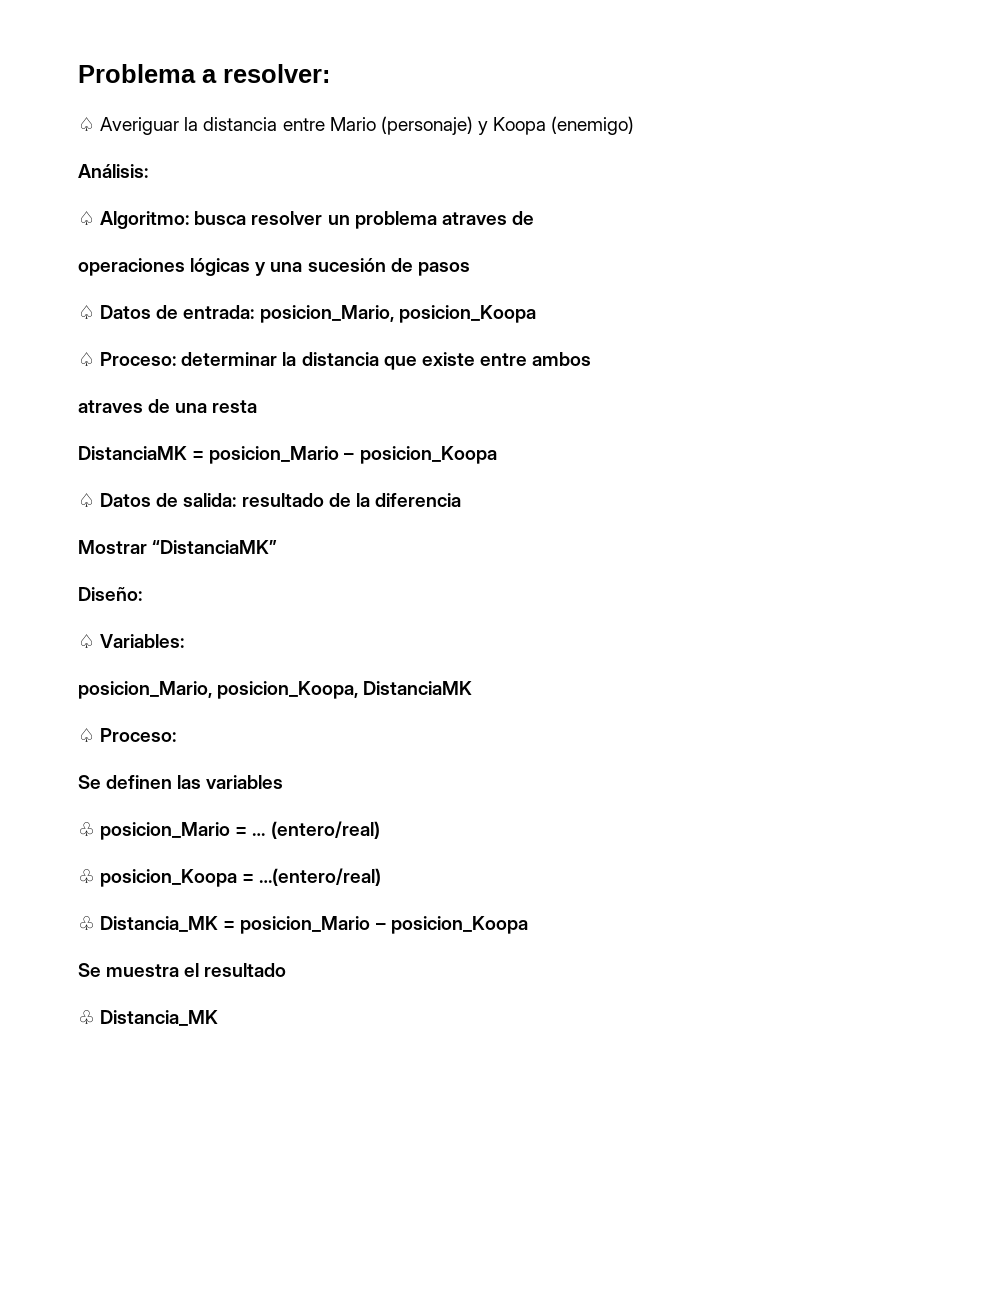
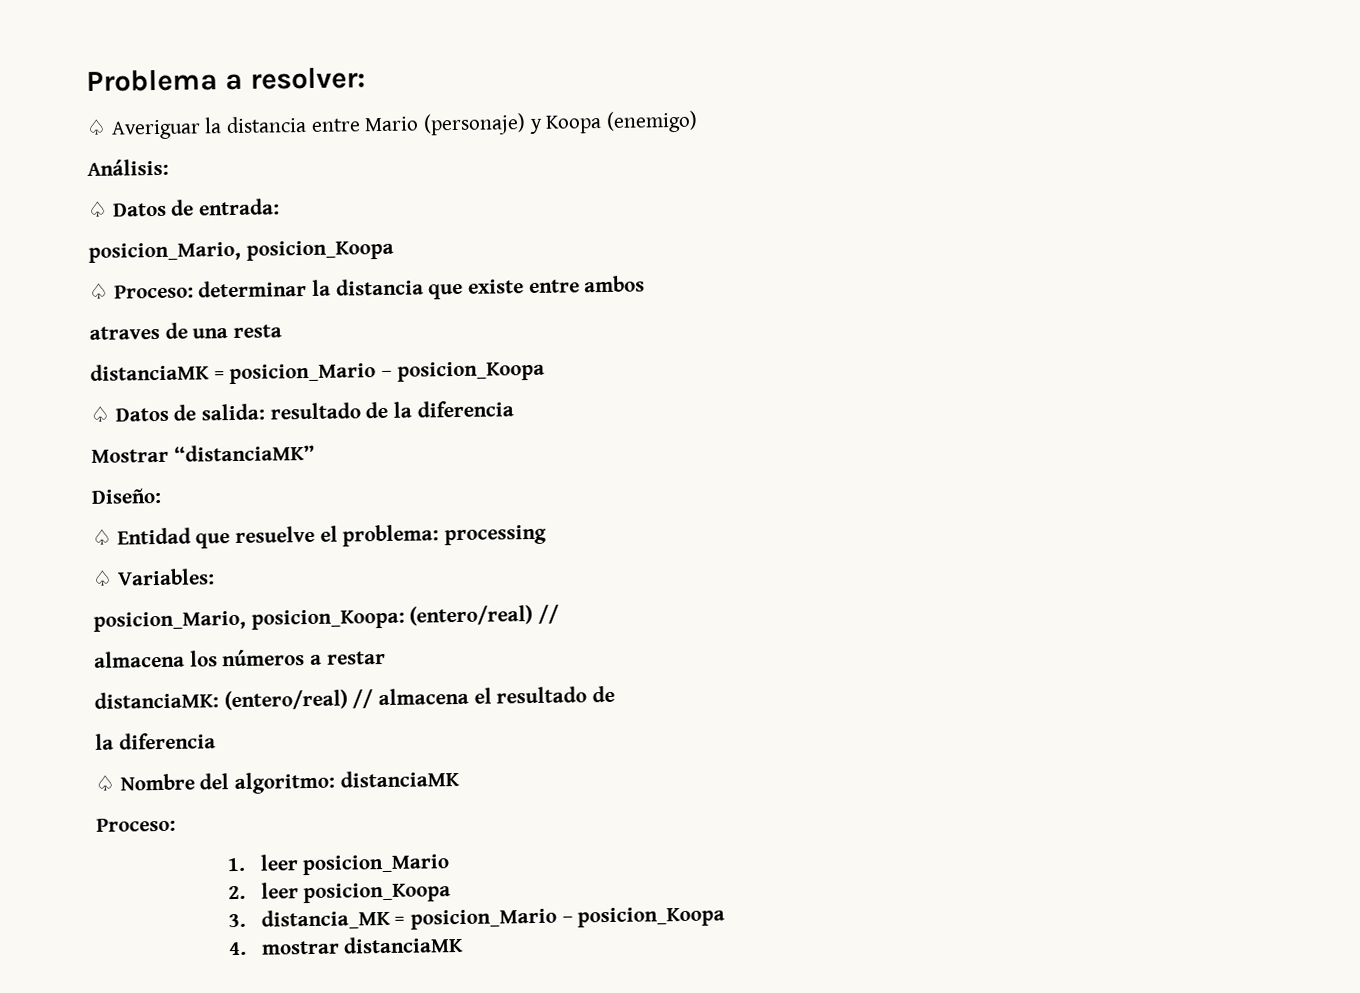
- ♤ Algoritmo: busca resolver un problema atraves de
- operaciones lógicas y una sucesión de pasos
- ♤ Datos de entrada: posicion_Mario, posicion_Koopa
+ ♤ Datos de entrada:
+ posicion_Mario, posicion_Koopa
- DistanciaMK = posicion_Mario – posicion_Koopa
+ distanciaMK = posicion_Mario – posicion_Koopa
- Mostrar “DistanciaMK”
+ Mostrar “distanciaMK”
+ ♤ Entidad que resuelve el problema: processing
  ♤ Variables:
- posicion_Mario, posicion_Koopa, DistanciaMK
- ♤ Proceso:
- Se definen las variables
- ♧ posicion_Mario = … (entero/real)
- ♧ posicion_Koopa = …(entero/real)
- ♧ Distancia_MK = posicion_Mario – posicion_Koopa
- Se muestra el resultado
- ♧ Distancia_MK
+ posicion_Mario, posicion_Koopa: (entero/real) //
+ almacena los números a restar
+ distanciaMK: (entero/real) // almacena el resultado de
+ la diferencia
+ ♤ Nombre del algoritmo: distanciaMK
+ Proceso:
+ 1. leer posicion_Mario
+ 2. leer posicion_Koopa
+ 3. distancia_MK = posicion_Mario – posicion_Koopa
+ 4. mostrar distanciaMK

